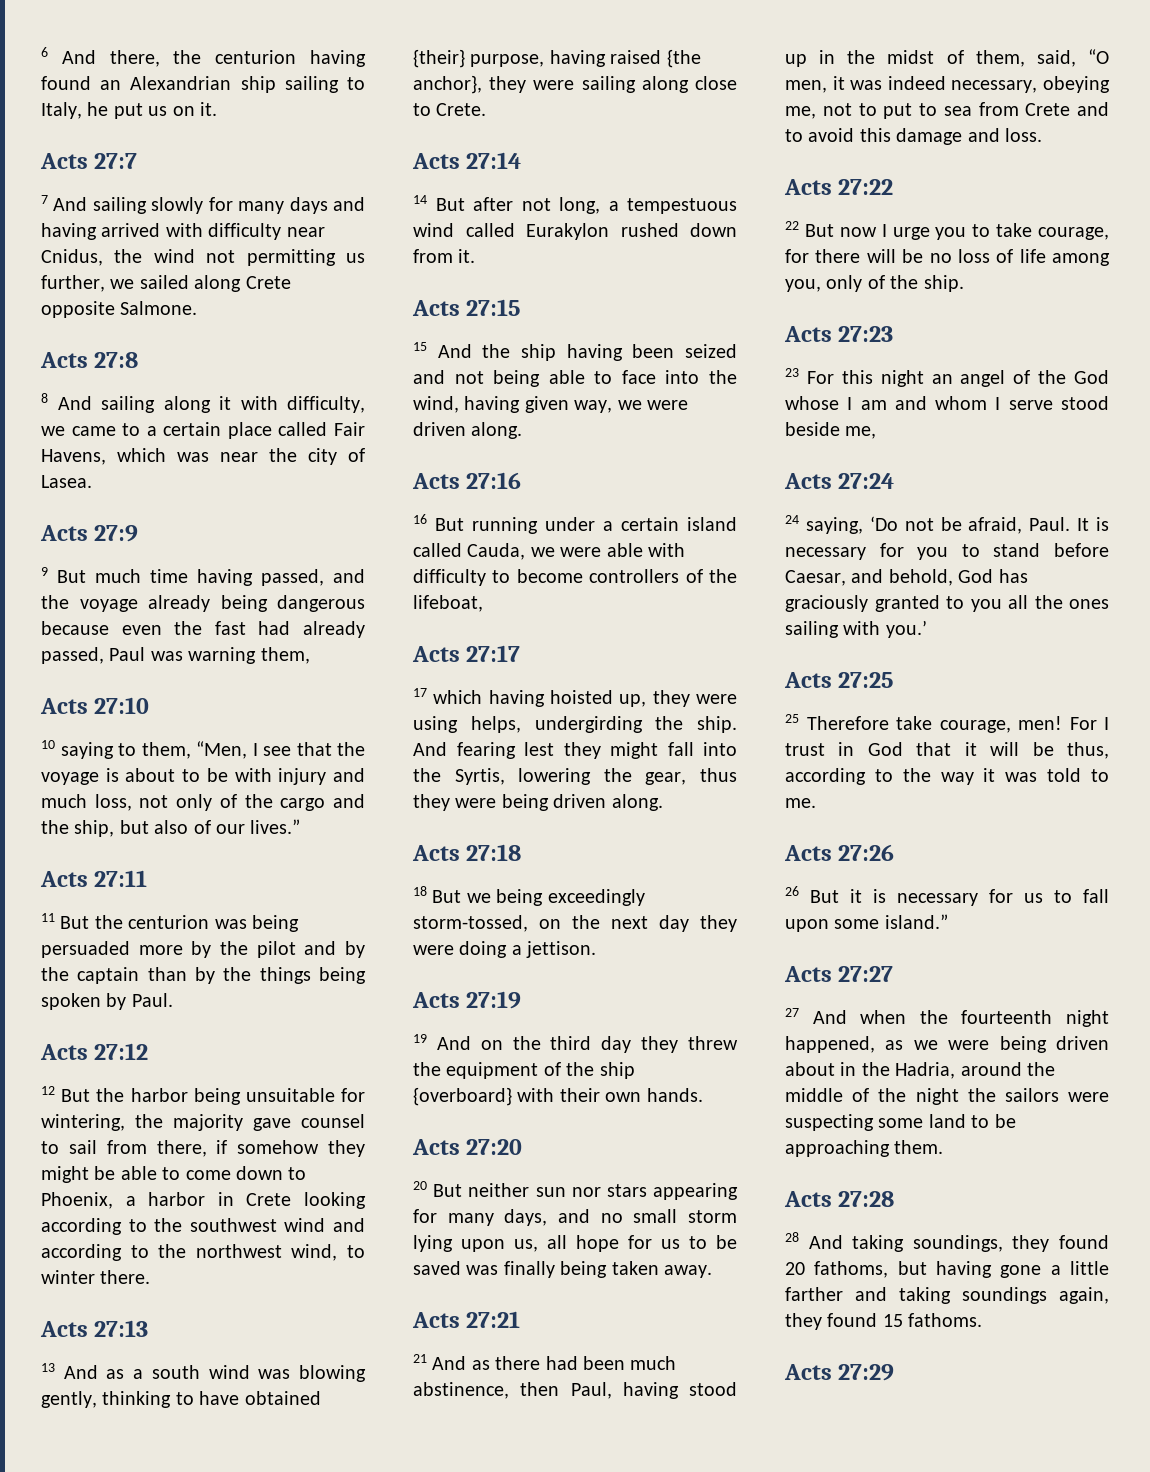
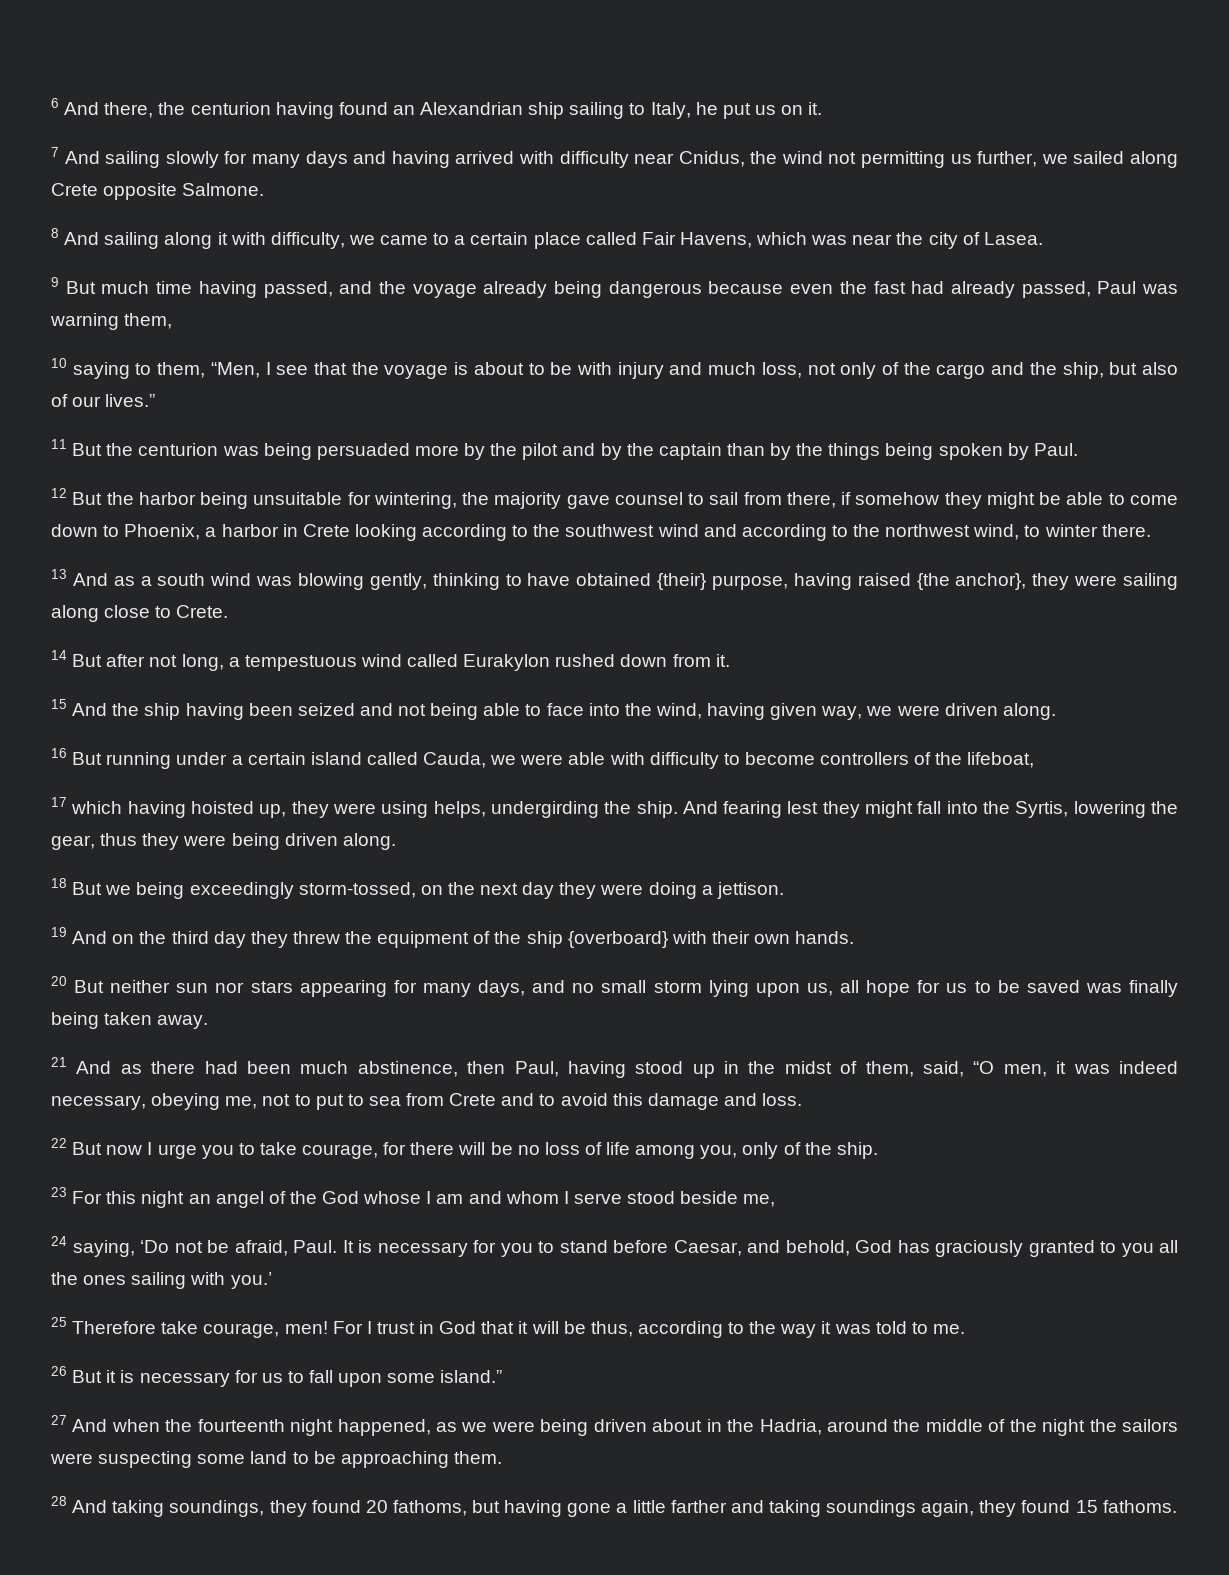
- Acts 27:7
- Acts 27:8
- Acts 27:9
- Acts 27:10
- Acts 27:11
- Acts 27:12
- Acts 27:13
- Acts 27:14
- Acts 27:15
- Acts 27:16
- Acts 27:17
- Acts 27:18
- Acts 27:19
- Acts 27:20
- Acts 27:21
- Acts 27:22
- Acts 27:23
- Acts 27:24
- Acts 27:25
- Acts 27:26
- Acts 27:27
- Acts 27:28
- Acts 27:29

